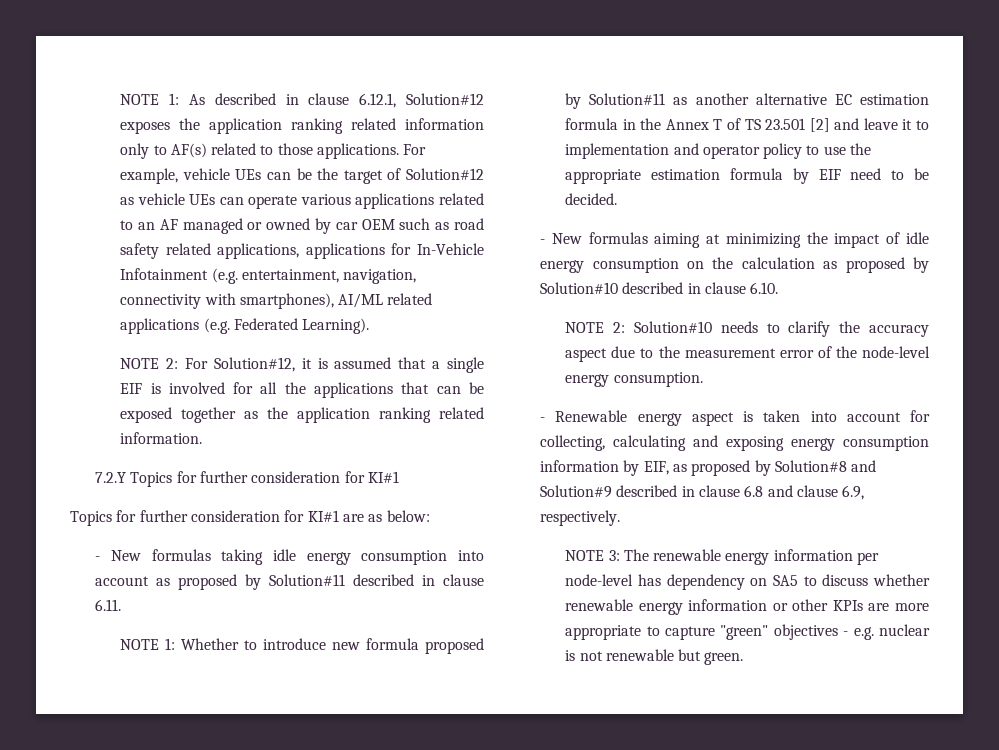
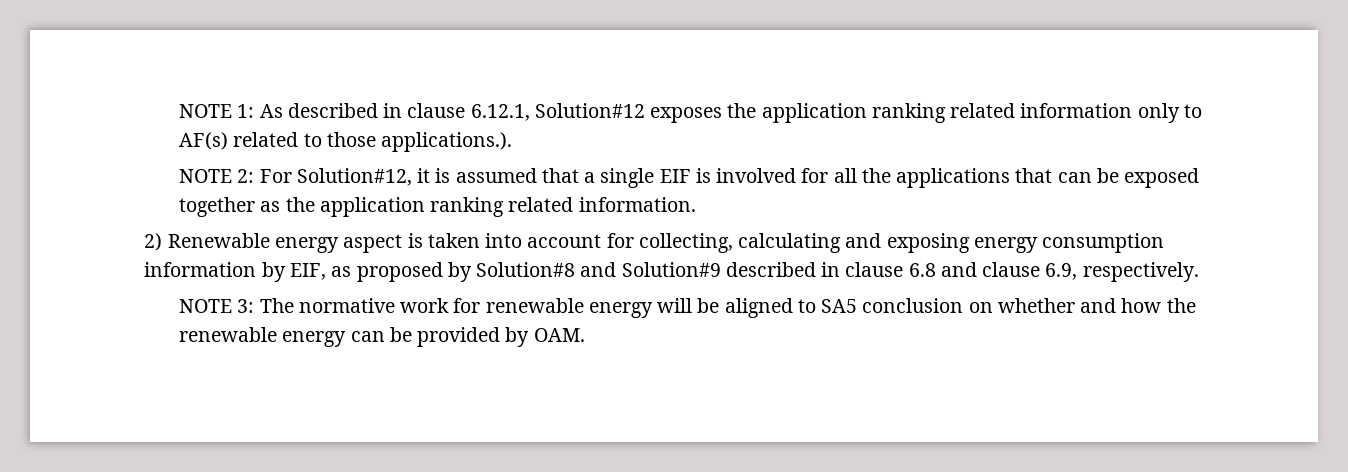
- NOTE 1: As described in clause 6.12.1, Solution#12 exposes the application ranking related information only to AF(s) related to those applications. For example, vehicle UEs can be the target of Solution#12 as vehicle UEs can operate various applications related to an AF managed or owned by car OEM such as road safety related applications, applications for In-Vehicle Infotainment (e.g. entertainment, navigation, connectivity with smartphones), AI/ML related applications (e.g. Federated Learning).
+ NOTE 1: As described in clause 6.12.1, Solution#12 exposes the application ranking related information only to AF(s) related to those applications.).
- 7.2.Y Topics for further consideration for KI#1
- Topics for further consideration for KI#1 are as below:
- - New formulas taking idle energy consumption into account as proposed by Solution#11 described in clause 6.11.
- NOTE 1: Whether to introduce new formula proposed by Solution#11 as another alternative EC estimation formula in the Annex T of TS 23.501 [2] and leave it to implementation and operator policy to use the appropriate estimation formula by EIF need to be decided.
- - New formulas aiming at minimizing the impact of idle energy consumption on the calculation as proposed by Solution#10 described in clause 6.10.
- NOTE 2: Solution#10 needs to clarify the accuracy aspect due to the measurement error of the node-level energy consumption.
- - Renewable energy aspect is taken into account for collecting, calculating and exposing energy consumption information by EIF, as proposed by Solution#8 and Solution#9 described in clause 6.8 and clause 6.9, respectively.
+ 2) Renewable energy aspect is taken into account for collecting, calculating and exposing energy consumption information by EIF, as proposed by Solution#8 and Solution#9 described in clause 6.8 and clause 6.9, respectively.
- NOTE 3: The renewable energy information per node-level has dependency on SA5 to discuss whether renewable energy information or other KPIs are more appropriate to capture "green" objectives - e.g. nuclear is not renewable but green.
+ NOTE 3: The normative work for renewable energy will be aligned to SA5 conclusion on whether and how the renewable energy can be provided by OAM.

